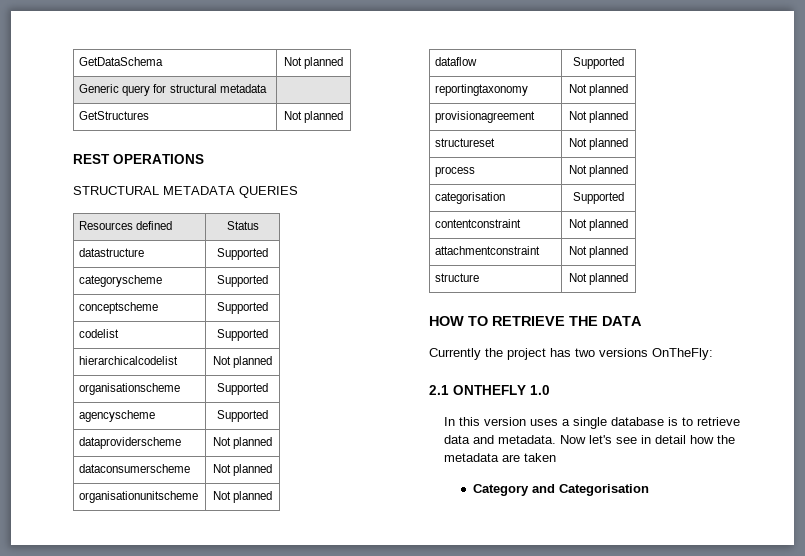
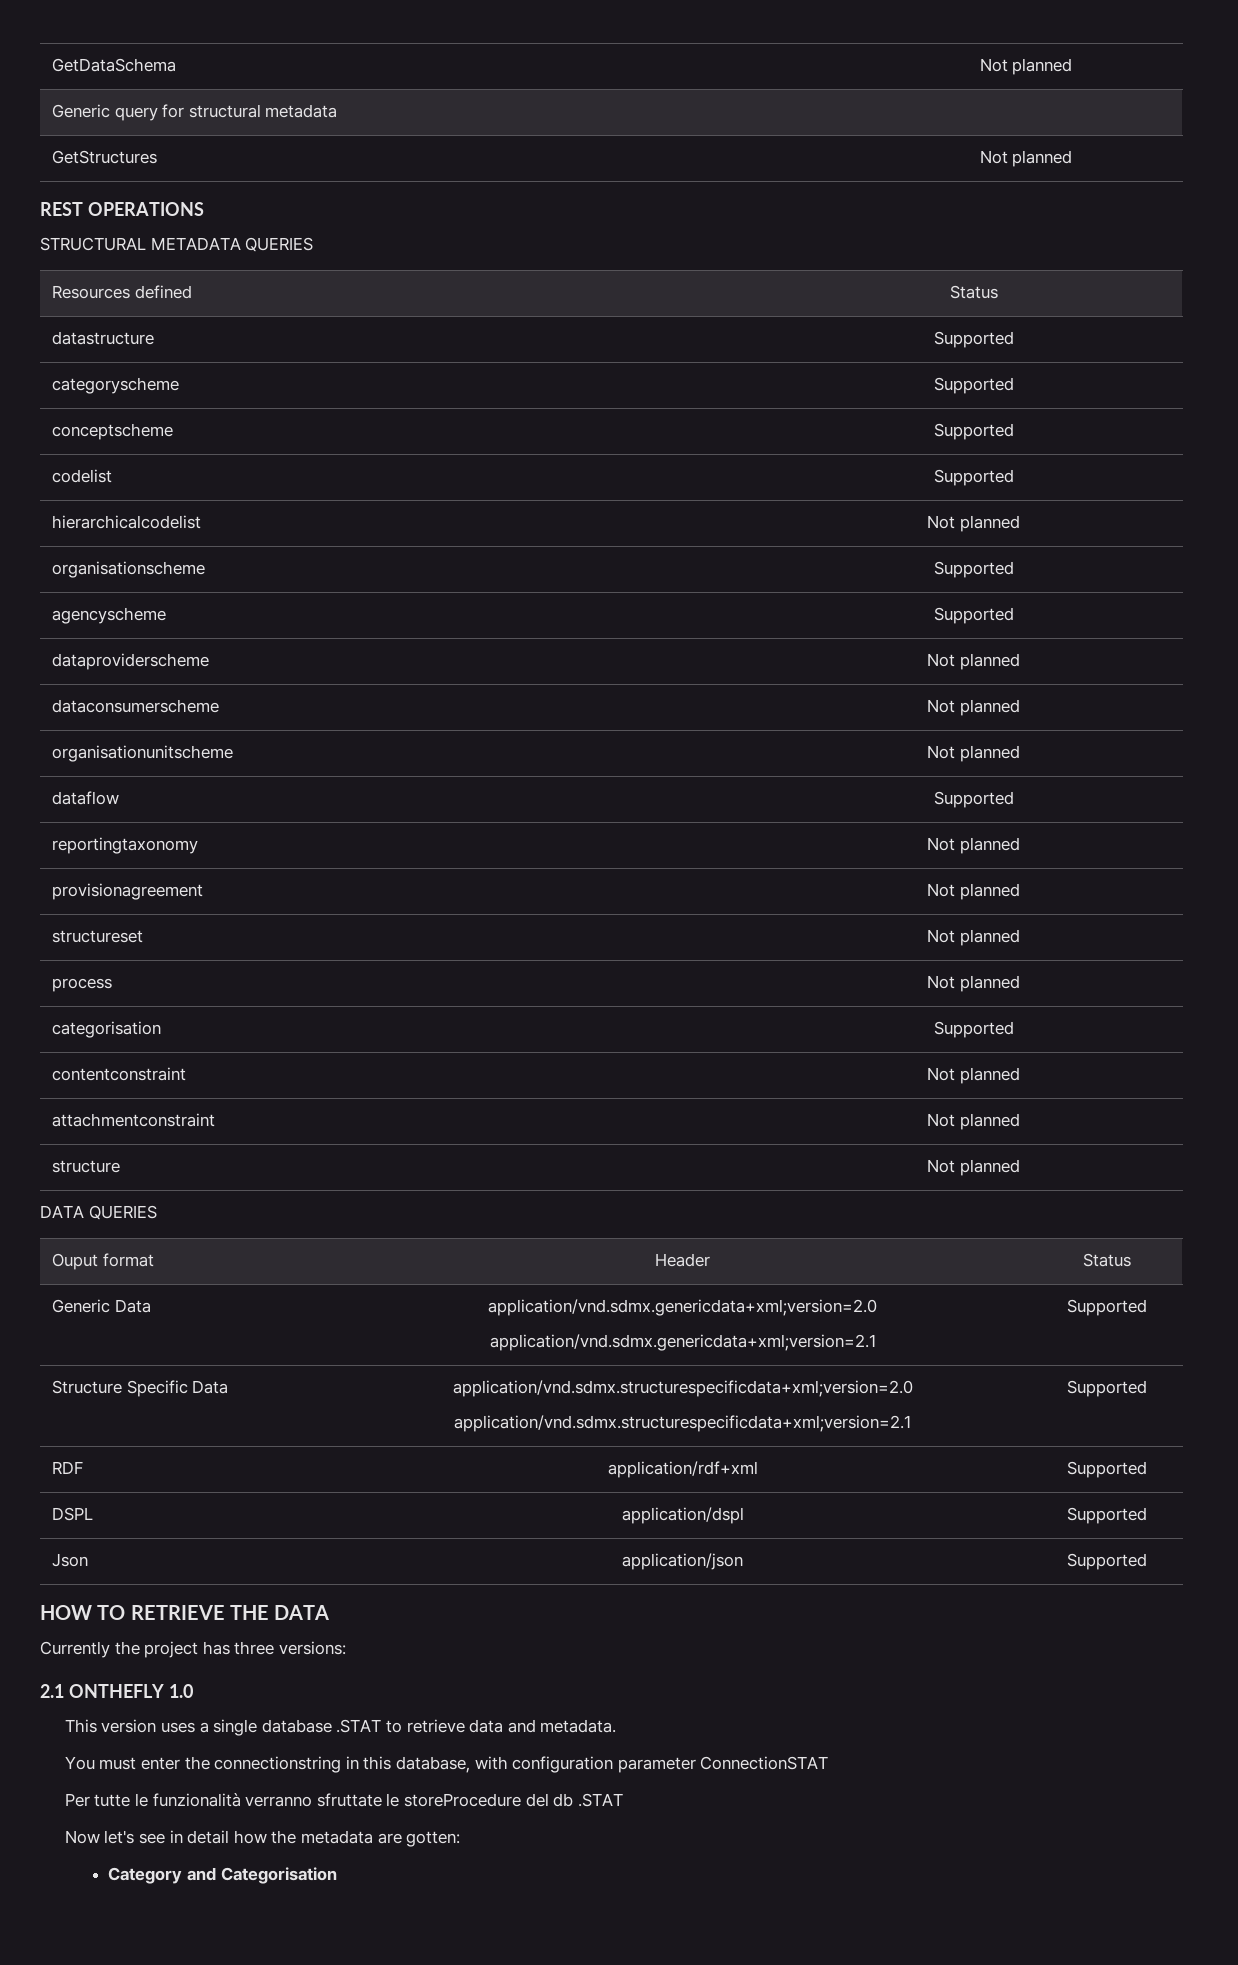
+ DATA QUERIES
+ Ouput format | Header | Status
+ Generic Data | application/vnd.sdmx.genericdata+xml;version=2.0
+ application/vnd.sdmx.genericdata+xml;version=2.1 | Supported
+ Structure Specific Data | application/vnd.sdmx.structurespecificdata+xml;version=2.0
+ application/vnd.sdmx.structurespecificdata+xml;version=2.1 | Supported
+ RDF | application/rdf+xml | Supported
+ DSPL | application/dspl | Supported
+ Json | application/json | Supported
- Currently the project has two versions OnTheFly:
+ Currently the project has three versions:
- In this version uses a single database is to retrieve data and metadata. Now let's see in detail how the metadata are taken
+ This version uses a single database .STAT to retrieve data and metadata.
+ You must enter the connectionstring in this database, with configuration parameter ConnectionSTAT
+ Per tutte le funzionalità verranno sfruttate le storeProcedure del db .STAT
+ Now let's see in detail how the metadata are gotten:

